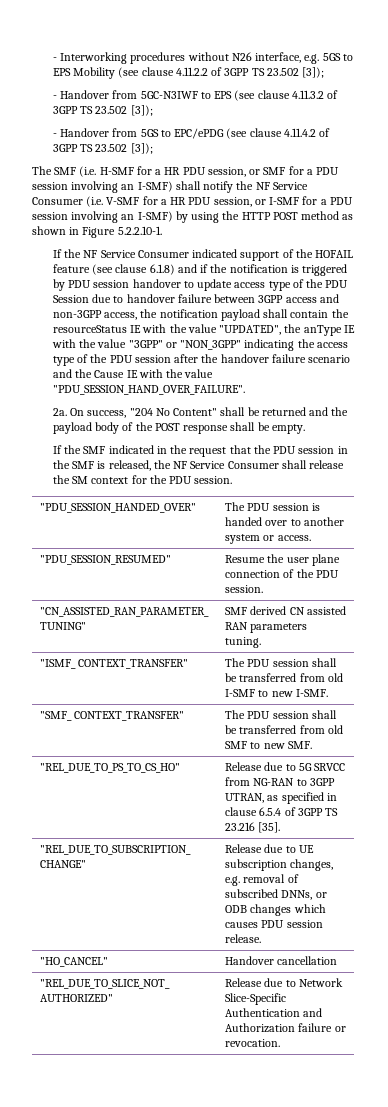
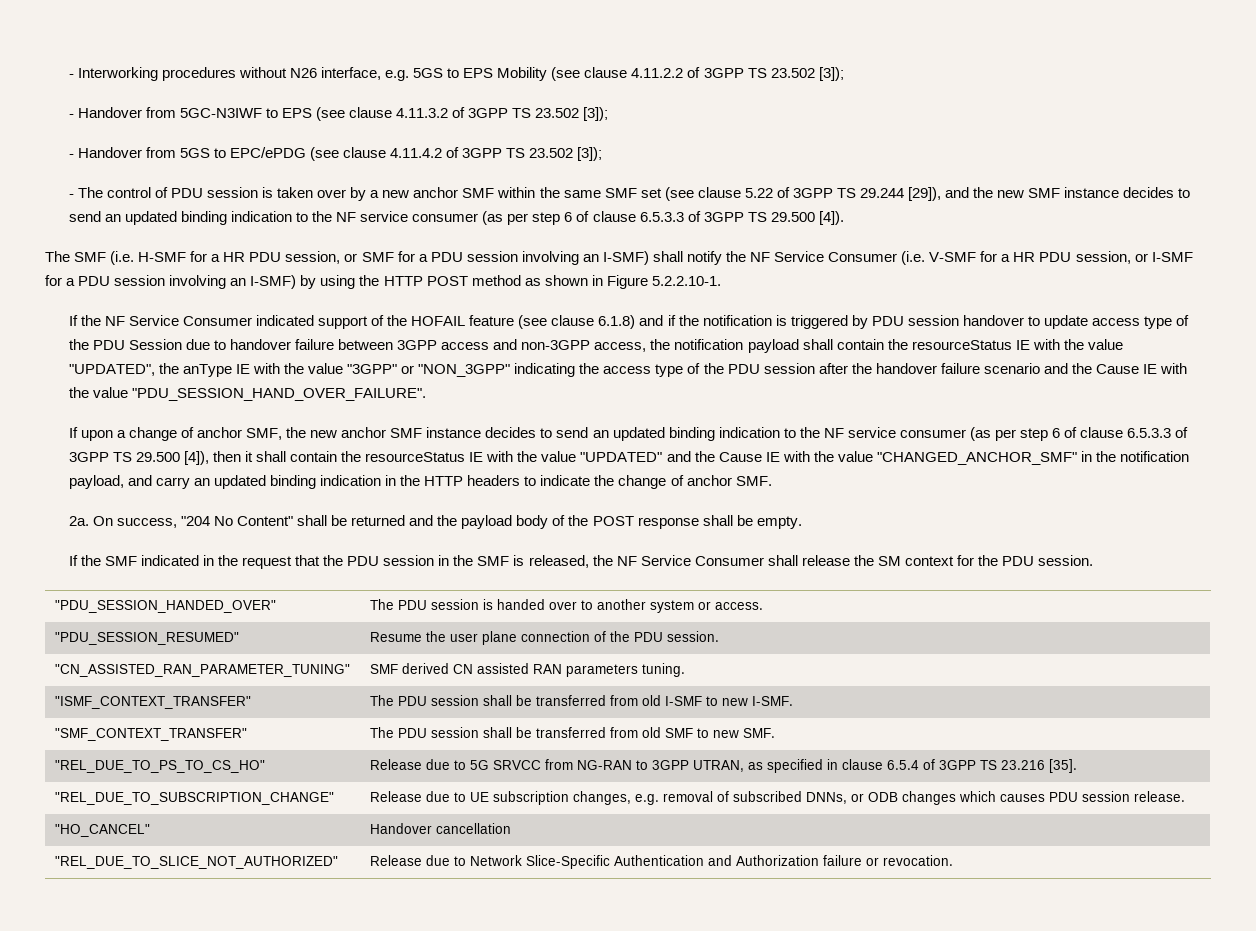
+ - The control of PDU session is taken over by a new anchor SMF within the same SMF set (see clause 5.22 of 3GPP TS 29.244 [29]), and the new SMF instance decides to send an updated binding indication to the NF service consumer (as per step 6 of clause 6.5.3.3 of 3GPP TS 29.500 [4]).
+ If upon a change of anchor SMF, the new anchor SMF instance decides to send an updated binding indication to the NF service consumer (as per step 6 of clause 6.5.3.3 of 3GPP TS 29.500 [4]), then it shall contain the resourceStatus IE with the value "UPDATED" and the Cause IE with the value "CHANGED_ANCHOR_SMF" in the notification payload, and carry an updated binding indication in the HTTP headers to indicate the change of anchor SMF.
- "ISMF_ CONTEXT_TRANSFER" | The PDU session shall be transferred from old I-SMF to new I-SMF.
+ "ISMF_CONTEXT_TRANSFER" | The PDU session shall be transferred from old I-SMF to new I-SMF.
- "SMF_ CONTEXT_TRANSFER" | The PDU session shall be transferred from old SMF to new SMF.
+ "SMF_CONTEXT_TRANSFER" | The PDU session shall be transferred from old SMF to new SMF.

